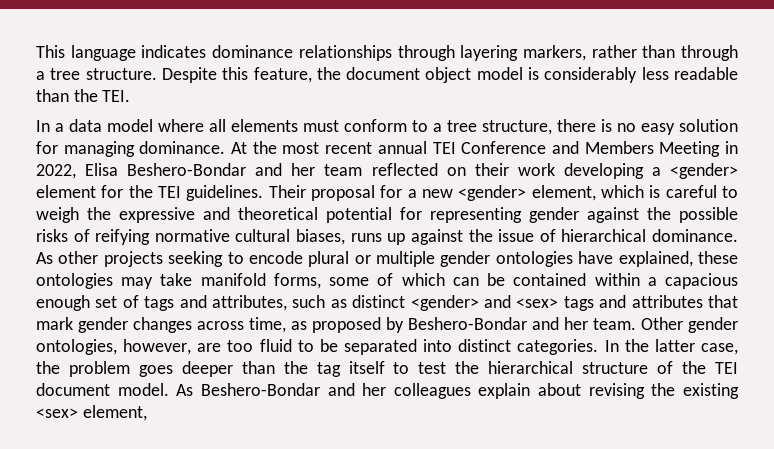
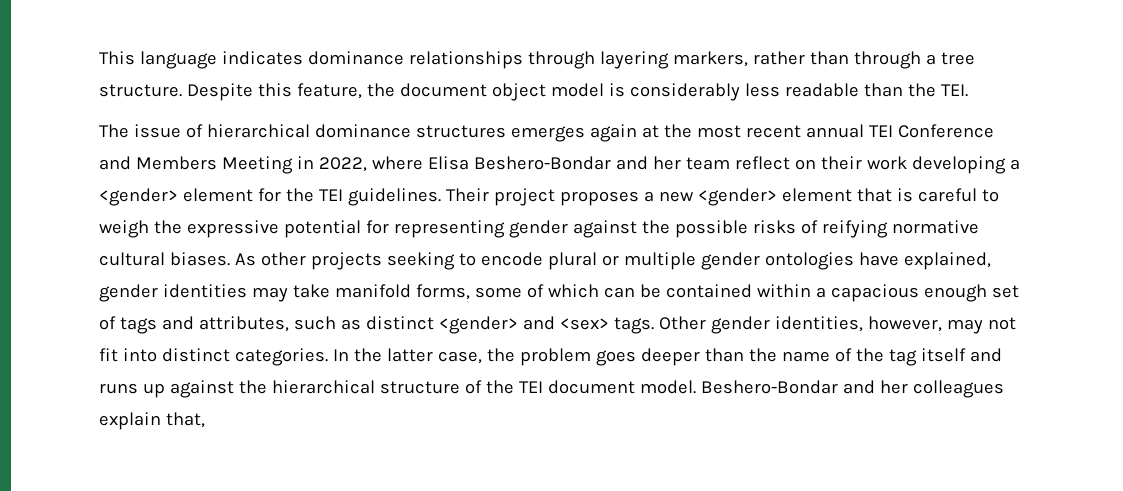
- In a data model where all elements must conform to a tree structure, there is no easy solution for managing dominance. At the most recent annual TEI Conference and Members Meeting in 2022, Elisa Beshero-Bondar and her team reflected on their work developing a <gender> element for the TEI guidelines.
+ The issue of hierarchical dominance structures emerges again at the most recent annual TEI Conference and Members Meeting in 2022, where Elisa Beshero-Bondar and her team reflect on their work developing a <gender> element for the TEI guidelines.
- Their proposal for a new <gender> element, which is careful to weigh the expressive and theoretical potential for representing gender against the possible risks of reifying normative cultural biases, runs up against the issue of hierarchical dominance.
+ Their project proposes a new <gender> element that is careful to weigh the expressive potential for representing gender against the possible risks of reifying normative cultural biases.
- As other projects seeking to encode plural or multiple gender ontologies have explained, these ontologies may take manifold forms, some of which can be contained within a capacious enough set of tags and attributes, such as distinct <gender> and <sex> tags and attributes that mark gender changes across time, as proposed by Beshero-Bondar and her team. Other gender ontologies, however, are too fluid to be separated into distinct categories.
+ As other projects seeking to encode plural or multiple gender ontologies have explained, gender identities may take manifold forms, some of which can be contained within a capacious enough set of tags and attributes, such as distinct <gender> and <sex> tags. Other gender identities, however, may not fit into distinct categories.
- In the latter case, the problem goes deeper than the tag itself to test the hierarchical structure of the TEI document model.
+ In the latter case, the problem goes deeper than the name of the tag itself and runs up against the hierarchical structure of the TEI document model.
- As Beshero-Bondar and her colleagues explain about revising the existing <sex> element,
+ Beshero-Bondar and her colleagues explain that,

